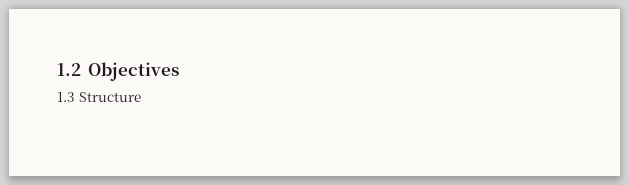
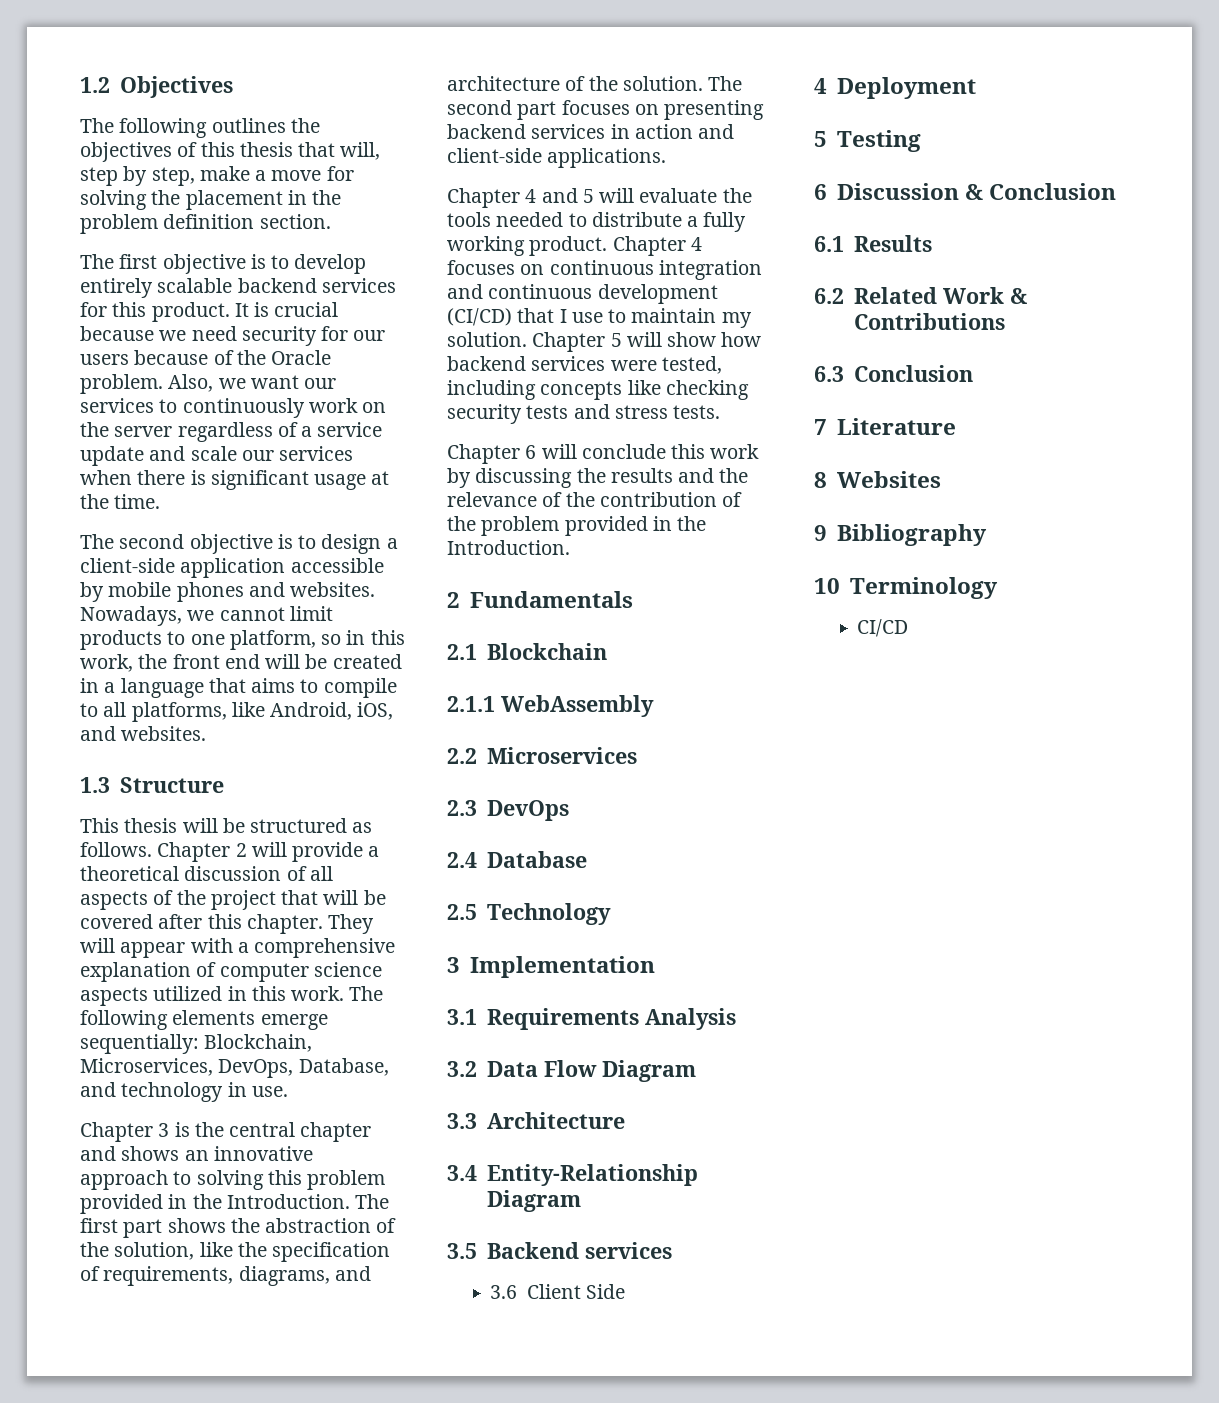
+ The following outlines the objectives of this thesis that will, step by step, make a move for solving the placement in the problem definition section.
+ The first objective is to develop entirely scalable backend services for this product. It is crucial because we need security for our users because of the Oracle problem. Also, we want our services to continuously work on the server regardless of a service update and scale our services when there is significant usage at the time.
+ The second objective is to design a client-side application accessible by mobile phones and websites. Nowadays, we cannot limit products to one platform, so in this work, the front end will be created in a language that aims to compile to all platforms, like Android, iOS, and websites.
  1.3 Structure
+ This thesis will be structured as follows. Chapter 2 will provide a theoretical discussion of all aspects of the project that will be covered after this chapter. They will appear with a comprehensive explanation of computer science aspects utilized in this work. The following elements emerge sequentially: Blockchain, Microservices, DevOps, Database, and technology in use.
+ Chapter 3 is the central chapter and shows an innovative approach to solving this problem provided in the Introduction. The first part shows the abstraction of the solution, like the specification of requirements, diagrams, and architecture of the solution. The second part focuses on presenting backend services in action and client-side applications.
+ Chapter 4 and 5 will evaluate the tools needed to distribute a fully working product. Chapter 4 focuses on continuous integration and continuous development (CI/CD) that I use to maintain my solution. Chapter 5 will show how backend services were tested, including concepts like checking security tests and stress tests.
+ Chapter 6 will conclude this work by discussing the results and the relevance of the contribution of the problem provided in the Introduction.
+ 2 Fundamentals
+ 2.1 Blockchain
+ 2.1.1 WebAssembly
+ 2.2 Microservices
+ 2.3 DevOps
+ 2.4 Database
+ 2.5 Technology
+ 3 Implementation
+ 3.1 Requirements Analysis
+ 3.2 Data Flow Diagram
+ 3.3 Architecture
+ 3.4 Entity-Relationship Diagram
+ 3.5 Backend services
+ 3.6 Client Side
+ 4 Deployment
+ 5 Testing
+ 6 Discussion & Conclusion
+ 6.1 Results
+ 6.2 Related Work & Contributions
+ 6.3 Conclusion
+ 7 Literature
+ 8 Websites
+ 9 Bibliography
+ 10 Terminology
+ CI/CD

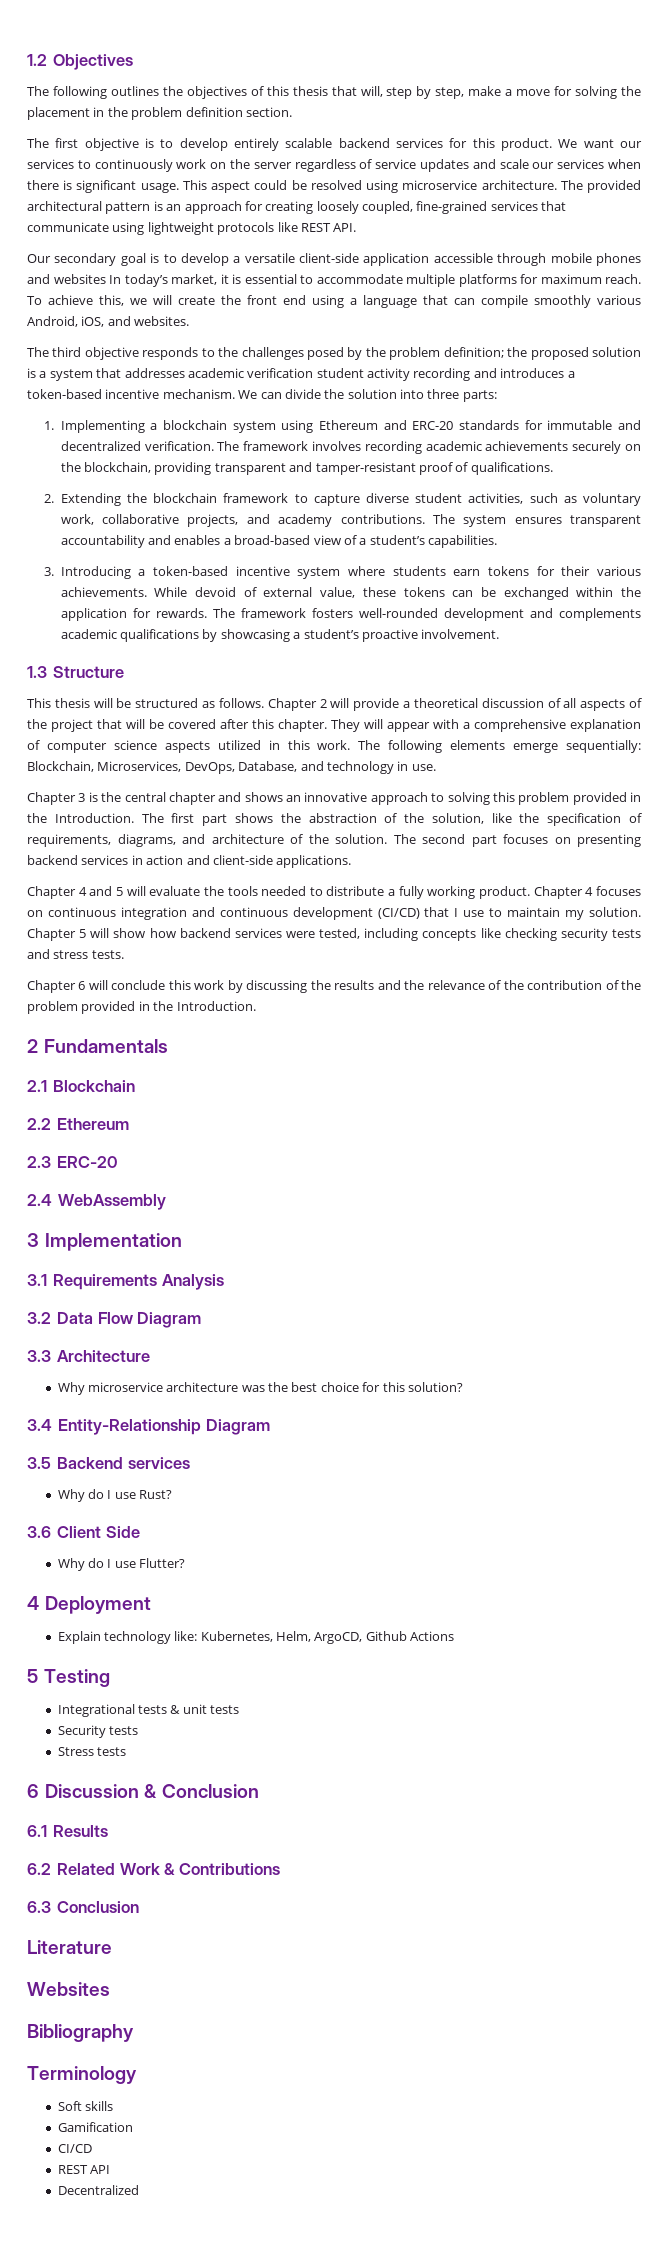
- It is crucial because we need security for our users because of the Oracle problem. Also, we want our services to continuously work on the server regardless of a service update and scale our services when there is significant usage at the time.
- The second objective is to design a client-side application accessible by mobile phones and websites. Nowadays, we cannot limit products to one platform, so in this work, the front end will be created in a language that aims to compile to all platforms, like Android, iOS, and websites.
+ We want our services to continuously work on the server regardless of service updates and scale our services when there is significant usage. This aspect could be resolved using microservice architecture. The provided architectural pattern is an approach for creating loosely coupled, fine-grained services that communicate using lightweight protocols like REST API.
+ Our secondary goal is to develop a versatile client-side application accessible through mobile phones and websites In today’s market, it is essential to accommodate multiple platforms for maximum reach. To achieve this, we will create the front end using a language that can compile smoothly various Android, iOS, and websites.
+ The third objective responds to the challenges posed by the problem definition; the proposed solution is a system that addresses academic verification student activity recording and introduces a token-based incentive mechanism. We can divide the solution into three parts:
+ 1. Implementing a blockchain system using Ethereum and ERC-20 standards for immutable and decentralized verification. The framework involves recording academic achievements securely on the blockchain, providing transparent and tamper-resistant proof of qualifications.
+ 2. Extending the blockchain framework to capture diverse student activities, such as voluntary work, collaborative projects, and academy contributions. The system ensures transparent accountability and enables a broad-based view of a student’s capabilities.
+ 3. Introducing a token-based incentive system where students earn tokens for their various achievements. While devoid of external value, these tokens can be exchanged within the application for rewards. The framework fosters well-rounded development and complements academic qualifications by showcasing a student’s proactive involvement.
- 2.1.1 WebAssembly
- 2.2 Microservices
- 2.3 DevOps
- 2.4 Database
- 2.5 Technology
+ 2.2 Ethereum
+ 2.3 ERC-20
+ 2.4 WebAssembly
+ Why microservice architecture was the best choice for this solution?
+ Why do I use Rust?
  3.6 Client Side
+ Why do I use Flutter?
  4 Deployment
+ Explain technology like: Kubernetes, Helm, ArgoCD, Github Actions
  5 Testing
+ Integrational tests & unit tests
+ Security tests
+ Stress tests
- 7 Literature
+ Literature
- 8 Websites
+ Websites
- 9 Bibliography
+ Bibliography
- 10 Terminology
+ Terminology
+ Soft skills
+ Gamification
  CI/CD
+ REST API
+ Decentralized

